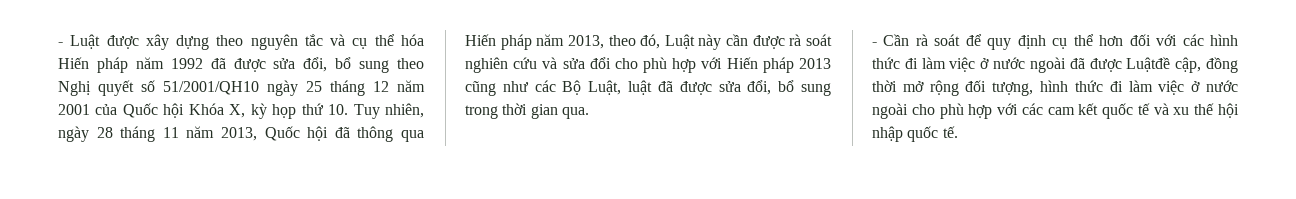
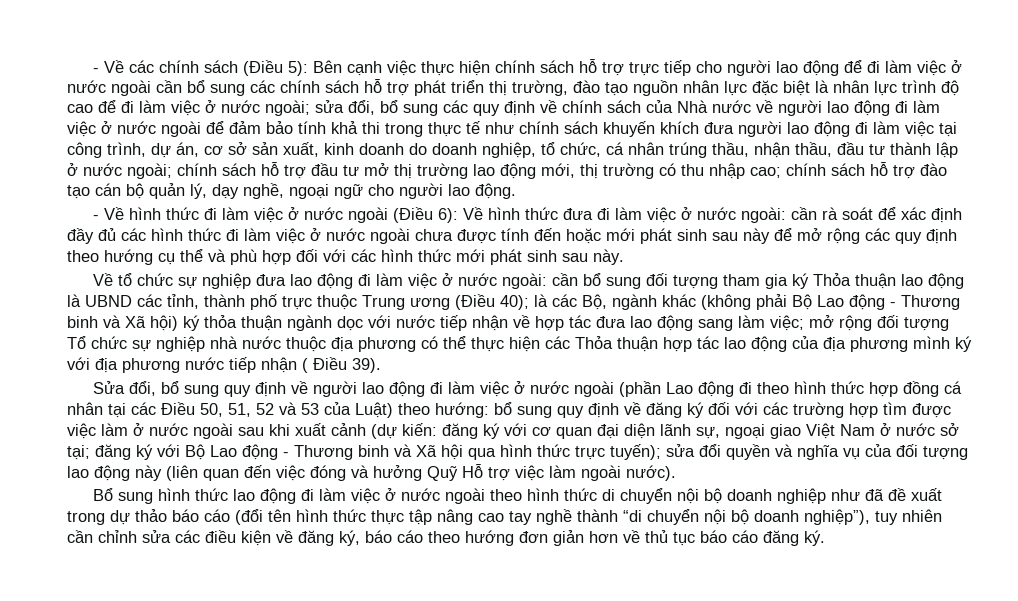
- - Luật được xây dựng theo nguyên tắc và cụ thể hóa Hiến pháp năm 1992 đã được sửa đổi, bổ sung theo Nghị quyết số 51/2001/QH10 ngày 25 tháng 12 năm 2001 của Quốc hội Khóa X, kỳ họp thứ 10. Tuy nhiên, ngày 28 tháng 11 năm 2013, Quốc hội đã thông qua Hiến pháp năm 2013, theo đó, Luật này cần được rà soát nghiên cứu và sửa đổi cho phù hợp với Hiến pháp 2013 cũng như các Bộ Luật, luật đã được sửa đổi, bổ sung trong thời gian qua.
- - Cần rà soát để quy định cụ thể hơn đối với các hình thức đi làm việc ở nước ngoài đã được Luậtđề cập, đồng thời mở rộng đối tượng, hình thức đi làm việc ở nước ngoài cho phù hợp với các cam kết quốc tế và xu thế hội nhập quốc tế.
+ - Về các chính sách (Điều 5): Bên cạnh việc thực hiện chính sách hỗ trợ trực tiếp cho người lao động để đi làm việc ở nước ngoài cần bổ sung các chính sách hỗ trợ phát triển thị trường, đào tạo nguồn nhân lực đặc biệt là nhân lực trình độ cao để đi làm việc ở nước ngoài; sửa đổi, bổ sung các quy định về chính sách của Nhà nước về người lao động đi làm việc ở nước ngoài để đảm bảo tính khả thi trong thực tế như chính sách khuyến khích đưa người lao động đi làm việc tại công trình, dự án, cơ sở sản xuất, kinh doanh do doanh nghiệp, tổ chức, cá nhân trúng thầu, nhận thầu, đầu tư thành lập ở nước ngoài; chính sách hỗ trợ đầu tư mở thị trường lao động mới, thị trường có thu nhập cao; chính sách hỗ trợ đào tạo cán bộ quản lý, dạy nghề, ngoại ngữ cho người lao động.
+ - Về hình thức đi làm việc ở nước ngoài (Điều 6): Về hình thức đưa đi làm việc ở nước ngoài: cần rà soát để xác định đầy đủ các hình thức đi làm việc ở nước ngoài chưa được tính đến hoặc mới phát sinh sau này để mở rộng các quy định theo hướng cụ thể và phù hợp đối với các hình thức mới phát sinh sau này.
+ Về tổ chức sự nghiệp đưa lao động đi làm việc ở nước ngoài: cần bổ sung đối tượng tham gia ký Thỏa thuận lao động là UBND các tỉnh, thành phố trực thuộc Trung ương (Điều 40); là các Bộ, ngành khác (không phải Bộ Lao động - Thương binh và Xã hội) ký thỏa thuận ngành dọc với nước tiếp nhận về hợp tác đưa lao động sang làm việc; mở rộng đối tượng Tổ chức sự nghiệp nhà nước thuộc địa phương có thể thực hiện các Thỏa thuận hợp tác lao động của địa phương mình ký với địa phương nước tiếp nhận ( Điều 39).
+ Sửa đổi, bổ sung quy định về người lao động đi làm việc ở nước ngoài (phần Lao động đi theo hình thức hợp đồng cá nhân tại các Điều 50, 51, 52 và 53 của Luật) theo hướng: bổ sung quy định về đăng ký đối với các trường hợp tìm được việc làm ở nước ngoài sau khi xuất cảnh (dự kiến: đăng ký với cơ quan đại diện lãnh sự, ngoại giao Việt Nam ở nước sở tại; đăng ký với Bộ Lao động - Thương binh và Xã hội qua hình thức trực tuyến); sửa đổi quyền và nghĩa vụ của đối tượng lao động này (liên quan đến việc đóng và hưởng Quỹ Hỗ trợ việc làm ngoài nước).
+ Bổ sung hình thức lao động đi làm việc ở nước ngoài theo hình thức di chuyển nội bộ doanh nghiệp như đã đề xuất trong dự thảo báo cáo (đổi tên hình thức thực tập nâng cao tay nghề thành “di chuyển nội bộ doanh nghiệp”), tuy nhiên cần chỉnh sửa các điều kiện về đăng ký, báo cáo theo hướng đơn giản hơn về thủ tục báo cáo đăng ký.

